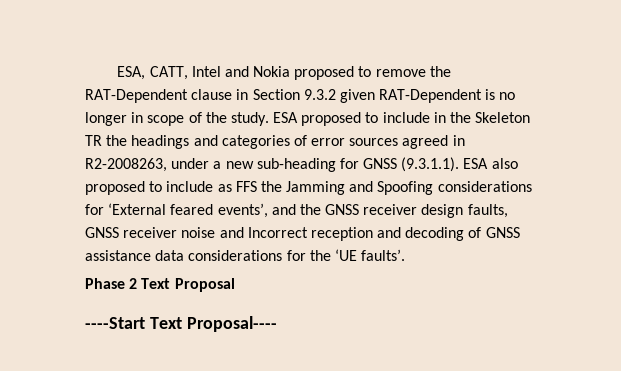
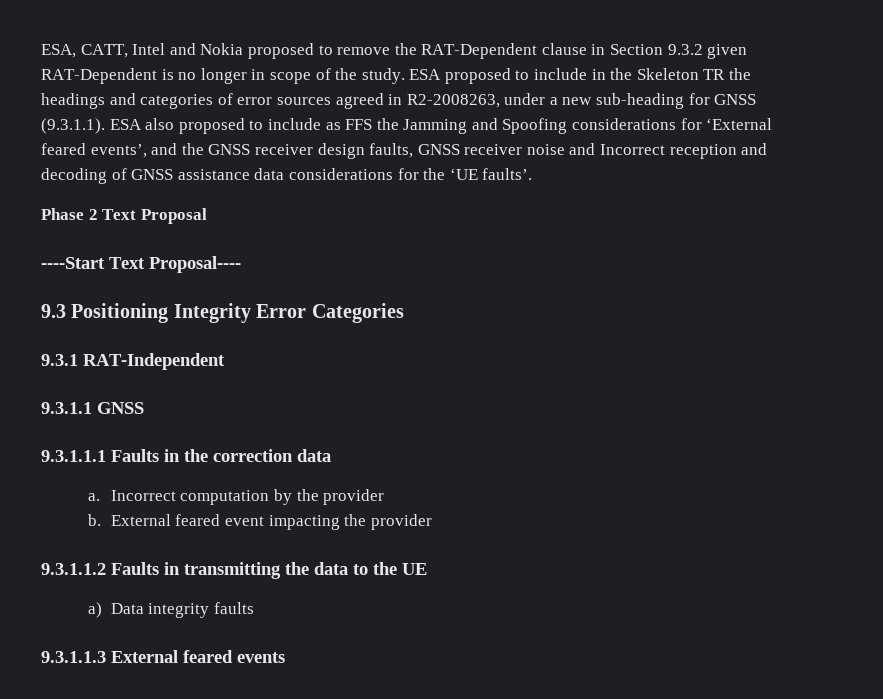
+ 9.3 Positioning Integrity Error Categories
+ 9.3.1 RAT-Independent
+ 9.3.1.1 GNSS
+ 9.3.1.1.1 Faults in the correction data
+ a. Incorrect computation by the provider
+ b. External feared event impacting the provider
+ 9.3.1.1.2 Faults in transmitting the data to the UE
+ a) Data integrity faults
+ 9.3.1.1.3 External feared events

